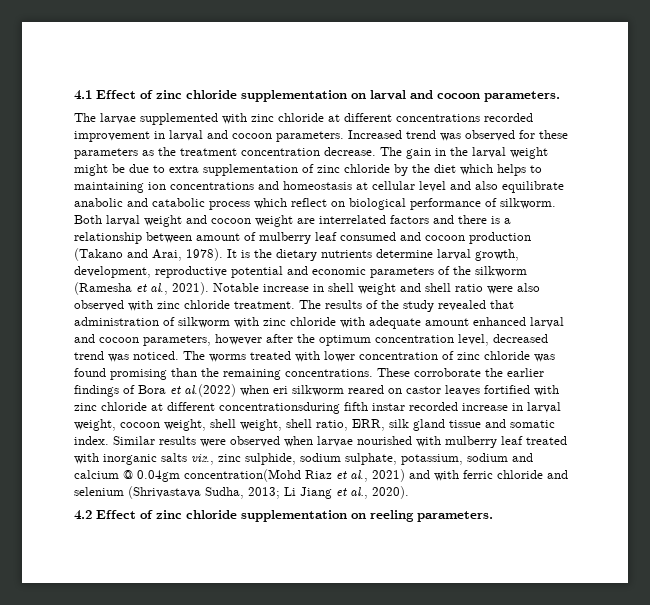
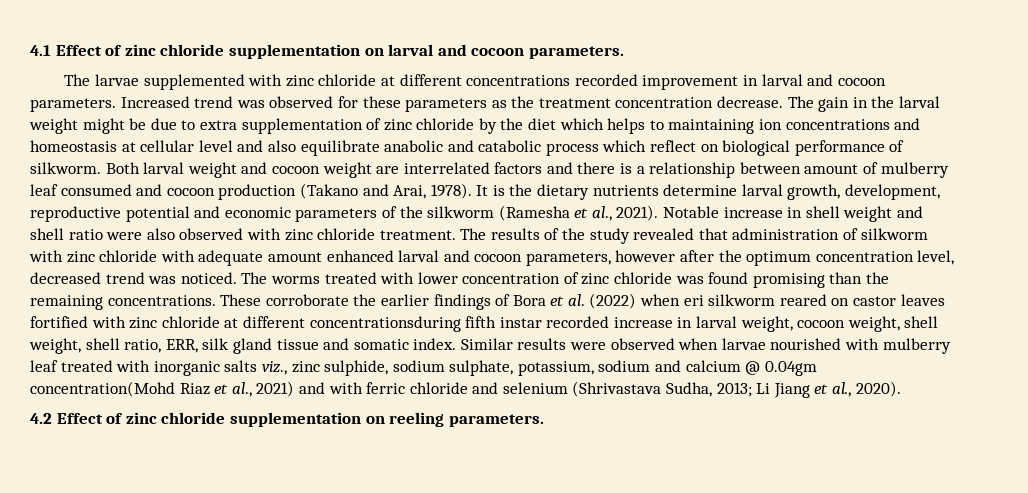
- These corroborate the earlier findings of Bora et al.(2022) when eri silkworm reared on castor leaves fortified with zinc chloride at different concentrationsduring fifth instar recorded increase in larval weight, cocoon weight, shell weight, shell ratio, ERR, silk gland tissue and somatic index.
+ These corroborate the earlier findings of Bora et al. (2022) when eri silkworm reared on castor leaves fortified with zinc chloride at different concentrationsduring fifth instar recorded increase in larval weight, cocoon weight, shell weight, shell ratio, ERR, silk gland tissue and somatic index.

